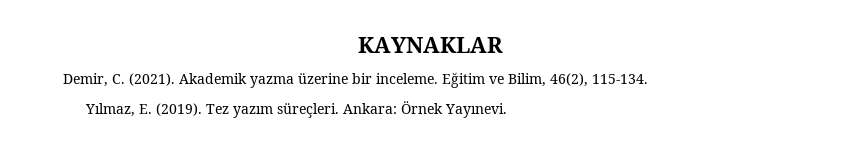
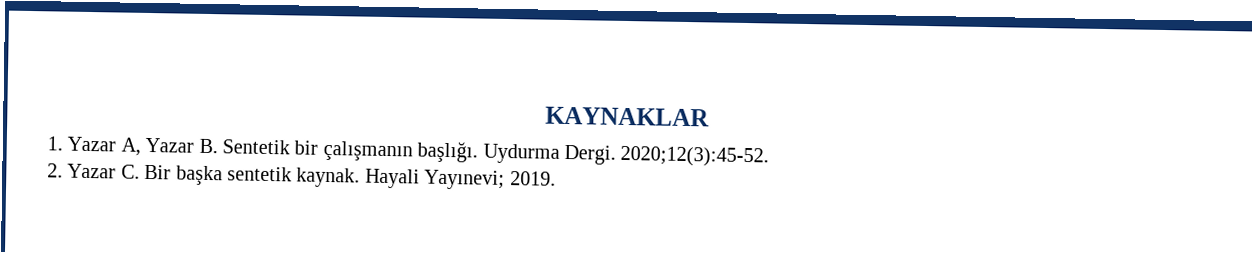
- Demir, C. (2021). Akademik yazma üzerine bir inceleme. Eğitim ve Bilim, 46(2), 115-134.
- Yılmaz, E. (2019). Tez yazım süreçleri. Ankara: Örnek Yayınevi.
+ 1. Yazar A, Yazar B. Sentetik bir çalışmanın başlığı. Uydurma Dergi. 2020;12(3):45-52.
+ 2. Yazar C. Bir başka sentetik kaynak. Hayali Yayınevi; 2019.

